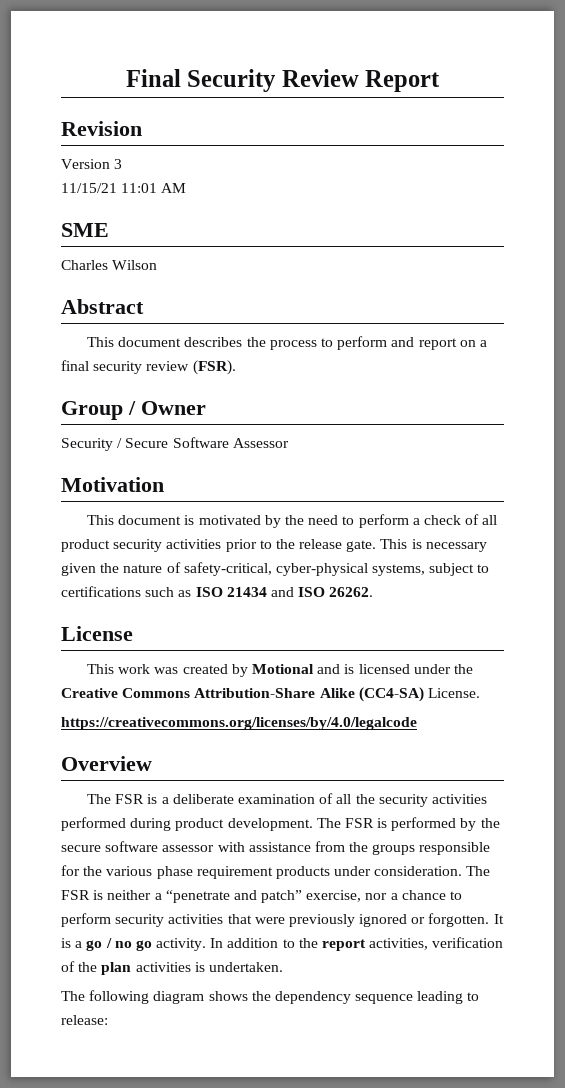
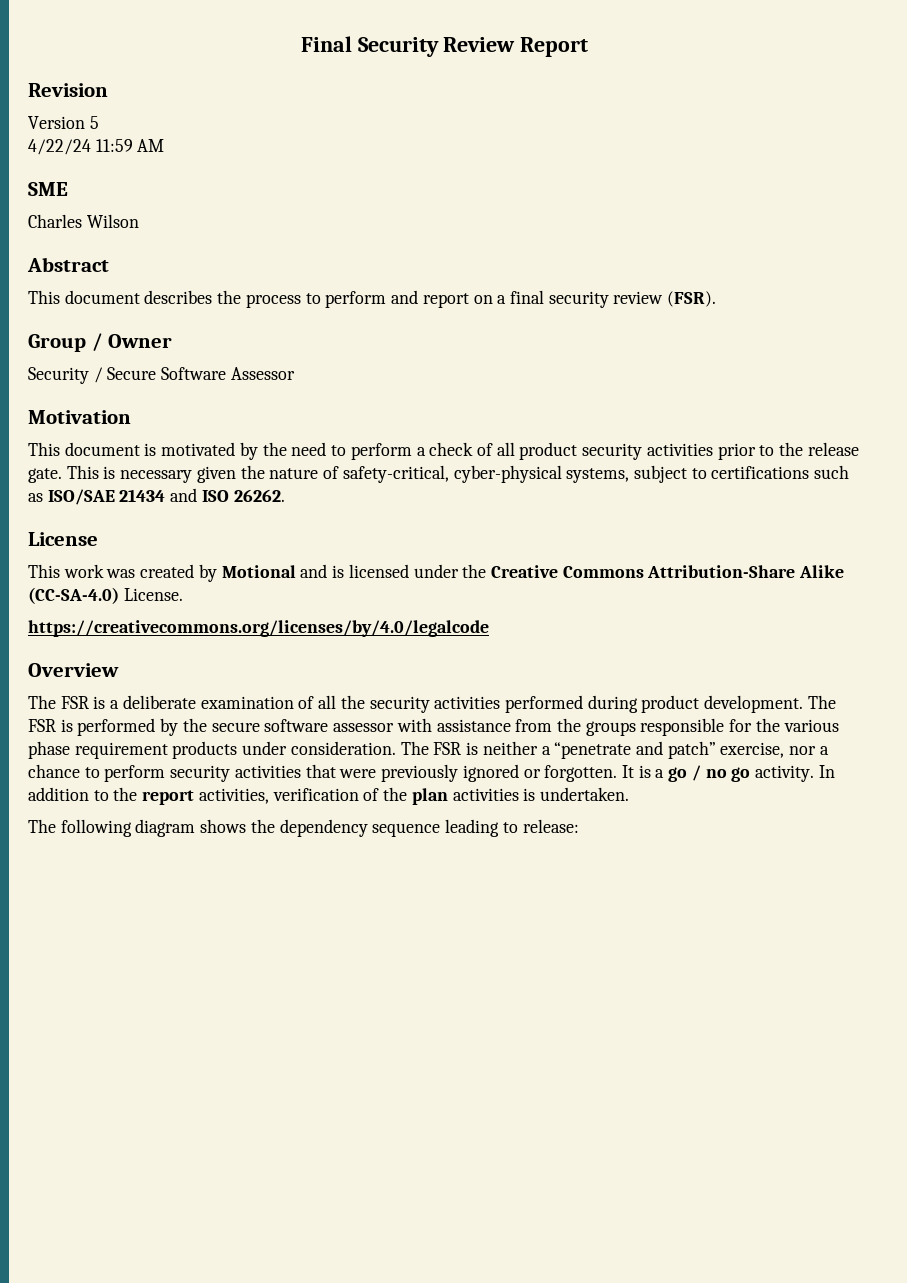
- Version 3
- 11/15/21 11:01 AM
+ Version 5
+ 4/22/24 11:59 AM
- This is necessary given the nature of safety-critical, cyber-physical systems, subject to certifications such as ISO 21434 and ISO 26262.
+ This is necessary given the nature of safety-critical, cyber-physical systems, subject to certifications such as ISO/SAE 21434 and ISO 26262.
- This work was created by Motional and is licensed under the Creative Commons Attribution-Share Alike (CC4-SA) License.
+ This work was created by Motional and is licensed under the Creative Commons Attribution-Share Alike (CC-SA-4.0) License.

